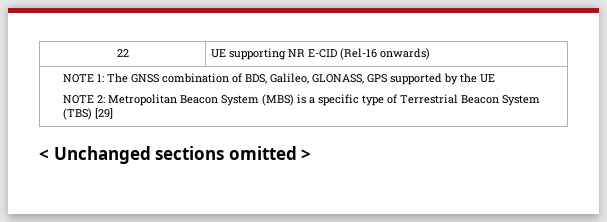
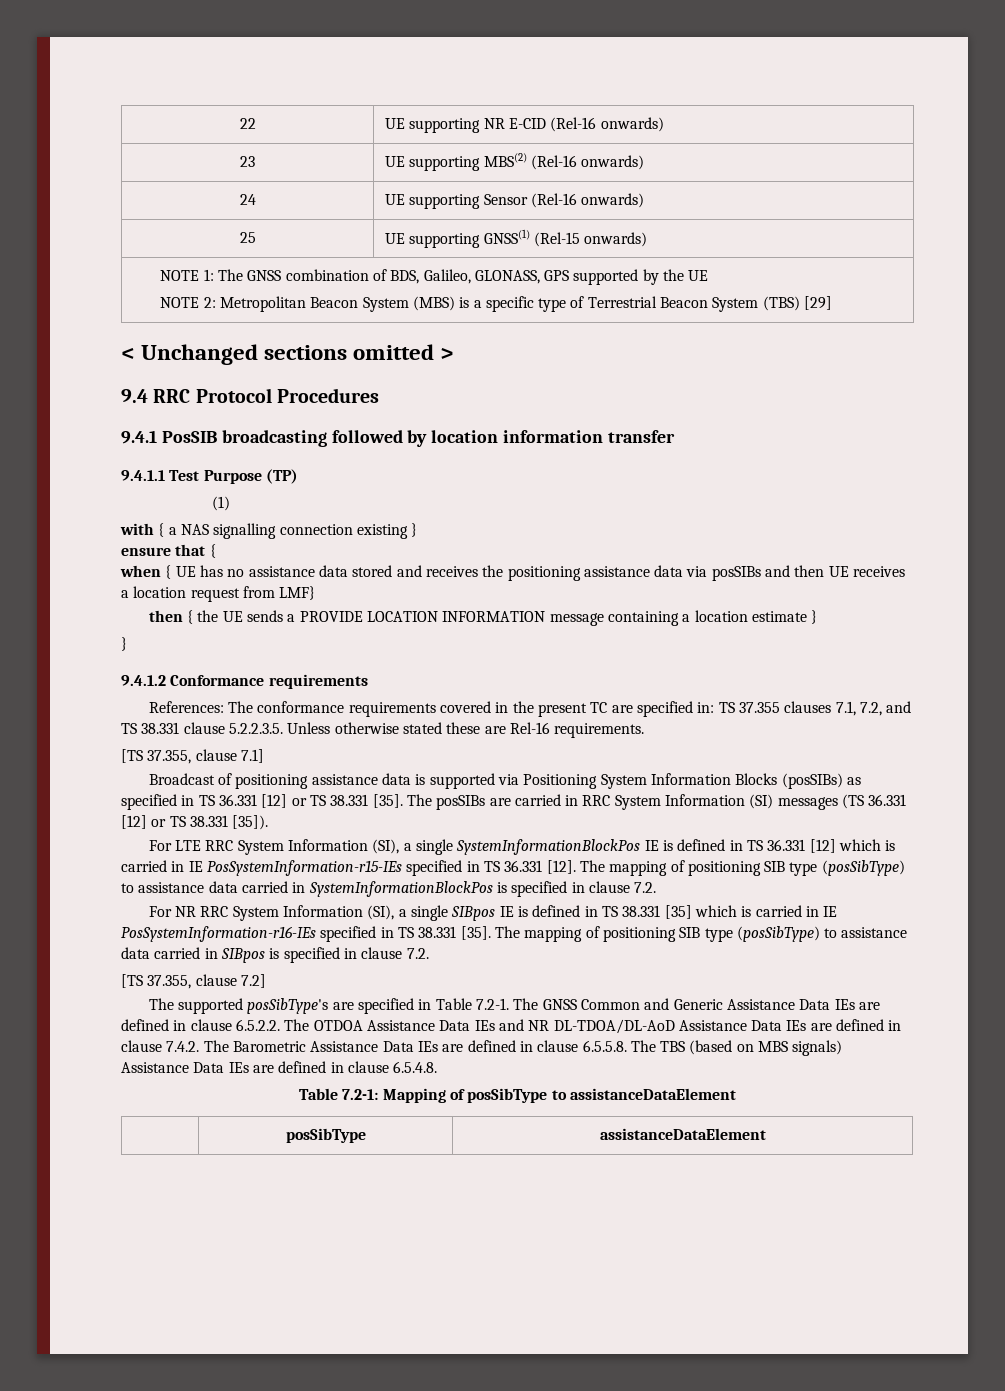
+ 23 | UE supporting MBS(2) (Rel-16 onwards)
+ 24 | UE supporting Sensor (Rel-16 onwards)
+ 25 | UE supporting GNSS(1) (Rel-15 onwards)
+ 9.4 RRC Protocol Procedures
+ 9.4.1 PosSIB broadcasting followed by location information transfer
+ 9.4.1.1 Test Purpose (TP)
+ (1)
+ with { a NAS signalling connection existing }
+ ensure that {
+ when { UE has no assistance data stored and receives the positioning assistance data via posSIBs and then UE receives a location request from LMF}
+ then { the UE sends a PROVIDE LOCATION INFORMATION message containing a location estimate }
+ }
+ 9.4.1.2 Conformance requirements
+ References: The conformance requirements covered in the present TC are specified in: TS 37.355 clauses 7.1, 7.2, and TS 38.331 clause 5.2.2.3.5. Unless otherwise stated these are Rel-16 requirements.
+ [TS 37.355, clause 7.1]
+ Broadcast of positioning assistance data is supported via Positioning System Information Blocks (posSIBs) as specified in TS 36.331 [12] or TS 38.331 [35]. The posSIBs are carried in RRC System Information (SI) messages (TS 36.331 [12] or TS 38.331 [35]).
+ For LTE RRC System Information (SI), a single SystemInformationBlockPos IE is defined in TS 36.331 [12] which is carried in IE PosSystemInformation-r15-IEs specified in TS 36.331 [12]. The mapping of positioning SIB type (posSibType) to assistance data carried in SystemInformationBlockPos is specified in clause 7.2.
+ For NR RRC System Information (SI), a single SIBpos IE is defined in TS 38.331 [35] which is carried in IE PosSystemInformation-r16-IEs specified in TS 38.331 [35]. The mapping of positioning SIB type (posSibType) to assistance data carried in SIBpos is specified in clause 7.2.
+ [TS 37.355, clause 7.2]
+ The supported posSibType's are specified in Table 7.2-1. The GNSS Common and Generic Assistance Data IEs are defined in clause 6.5.2.2. The OTDOA Assistance Data IEs and NR DL-TDOA/DL-AoD Assistance Data IEs are defined in clause 7.4.2. The Barometric Assistance Data IEs are defined in clause 6.5.5.8. The TBS (based on MBS signals) Assistance Data IEs are defined in clause 6.5.4.8.
+ Table 7.2-1: Mapping of posSibType to assistanceDataElement
+ | posSibType | assistanceDataElement

